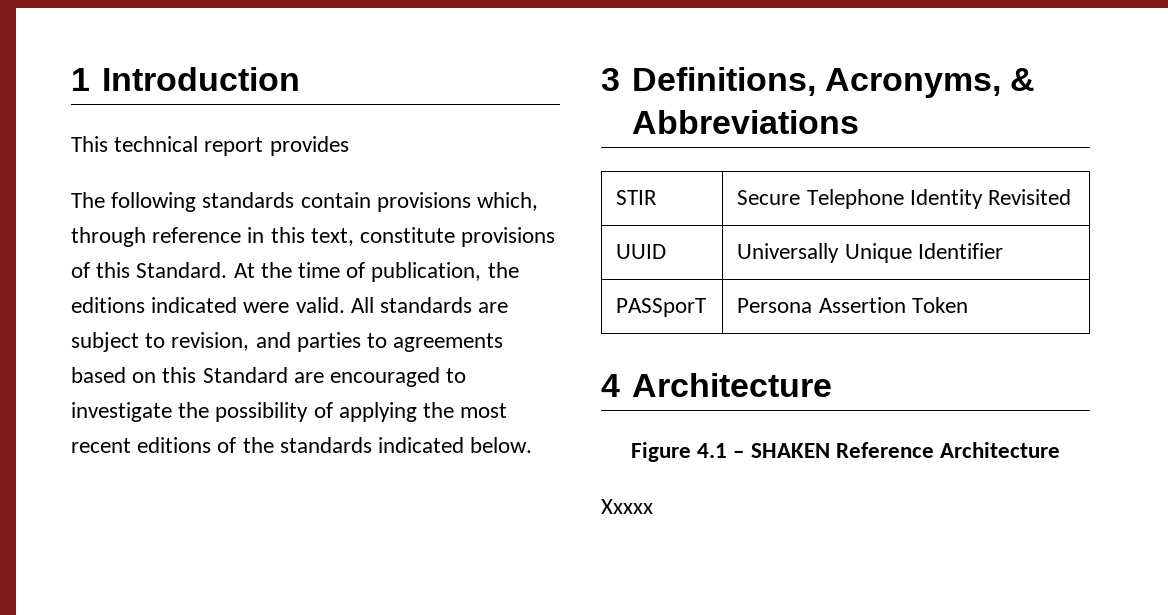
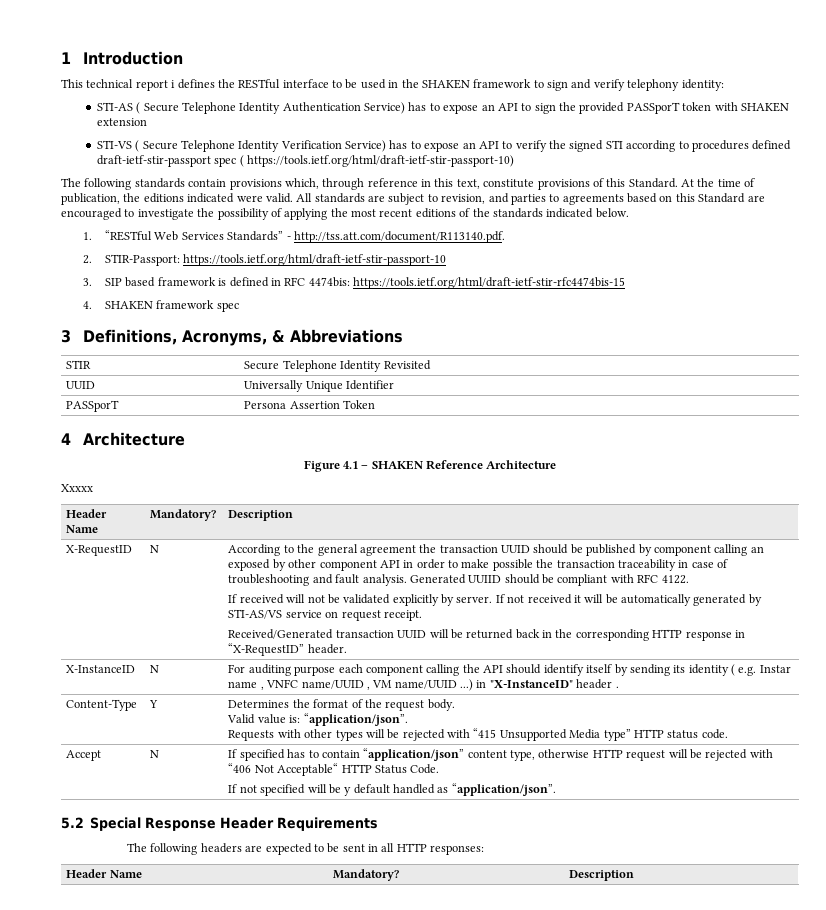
- This technical report provides
+ This technical report i defines the RESTful interface to be used in the SHAKEN framework to sign and verify telephony identity:
+ STI-AS ( Secure Telephone Identity Authentication Service) has to expose an API to sign the provided PASSporT token with SHAKEN extension
+ STI-VS ( Secure Telephone Identity Verification Service) has to expose an API to verify the signed STI according to procedures defined draft-ietf-stir-passport spec ( https://tools.ietf.org/html/draft-ietf-stir-passport-10)
+ 1. “RESTful Web Services Standards” - http://tss.att.com/document/R113140.pdf.
+ 2. STIR-Passport: https://tools.ietf.org/html/draft-ietf-stir-passport-10
+ 3. SIP based framework is defined in RFC 4474bis: https://tools.ietf.org/html/draft-ietf-stir-rfc4474bis-15
+ 4. SHAKEN framework spec
  Xxxxx
+ Header Name | Mandatory? | Description
+ X-RequestID | N | According to the general agreement the transaction UUID should be published by component calling an exposed by other component API in order to make possible the transaction traceability in case of troubleshooting and fault analysis. Generated UUIID should be compliant with RFC 4122.
+ If received will not be validated explicitly by server. If not received it will be automatically generated by STI-AS/VS service on request receipt.
+ Received/Generated transaction UUID will be returned back in the corresponding HTTP response in “X-RequestID” header.
+ X-InstanceID | N | For auditing purpose each component calling the API should identify itself by sending its identity ( e.g. Instar name , VNFC name/UUID , VM name/UUID ...) in "X-InstanceID" header .
+ Content-Type | Y | Determines the format of the request body.
+ Valid value is: “application/json”.
+ Requests with other types will be rejected with “415 Unsupported Media type” HTTP status code.
+ Accept | N | If specified has to contain “application/json” content type, otherwise HTTP request will be rejected with “406 Not Acceptable“ HTTP Status Code.
+ If not specified will be y default handled as “application/json”.
+ 5.2 Special Response Header Requirements
+ The following headers are expected to be sent in all HTTP responses:
+ Header Name | Mandatory? | Description

